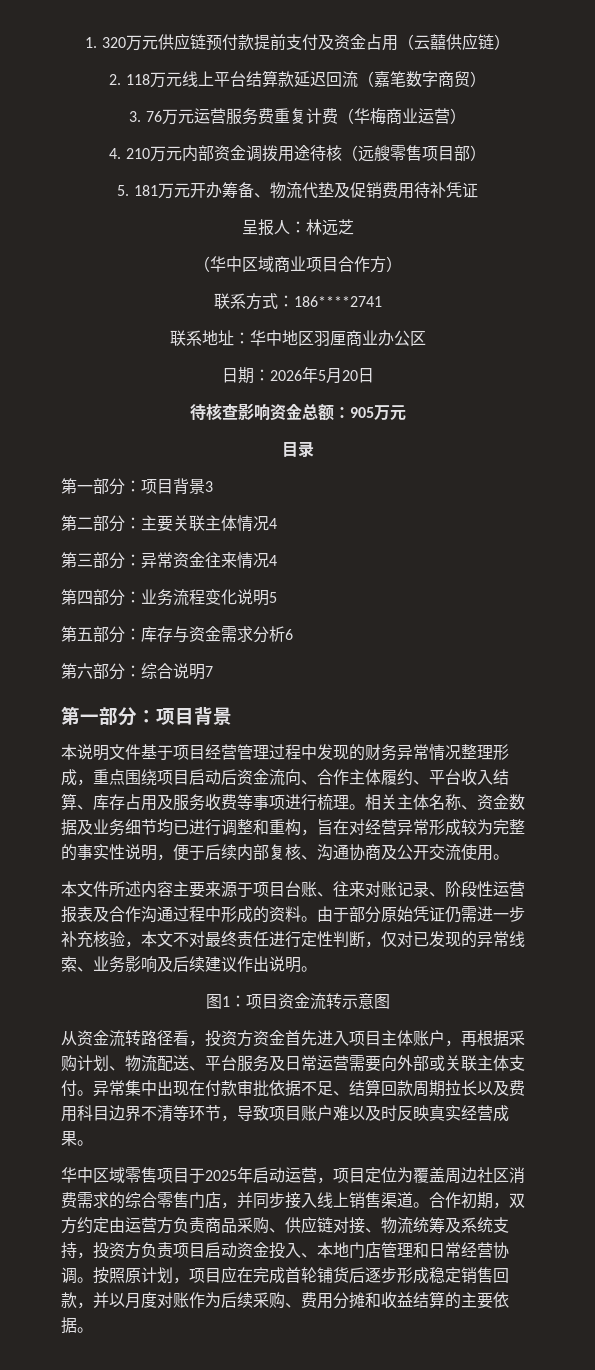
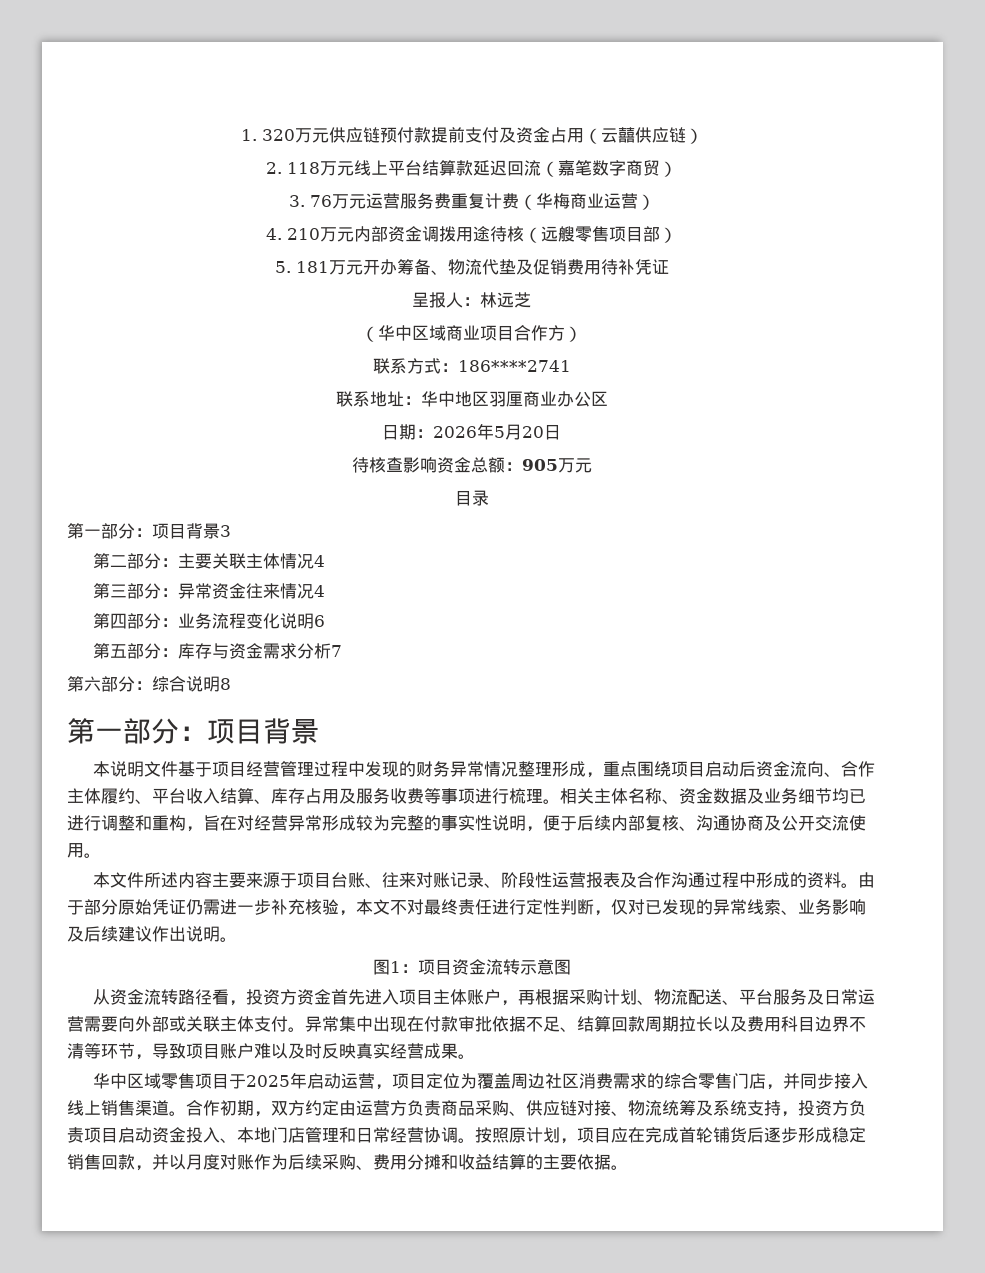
- 第四部分：业务流程变化说明5
+ 第四部分：业务流程变化说明6
- 第五部分：库存与资金需求分析6
+ 第五部分：库存与资金需求分析7
- 第六部分：综合说明7
+ 第六部分：综合说明8

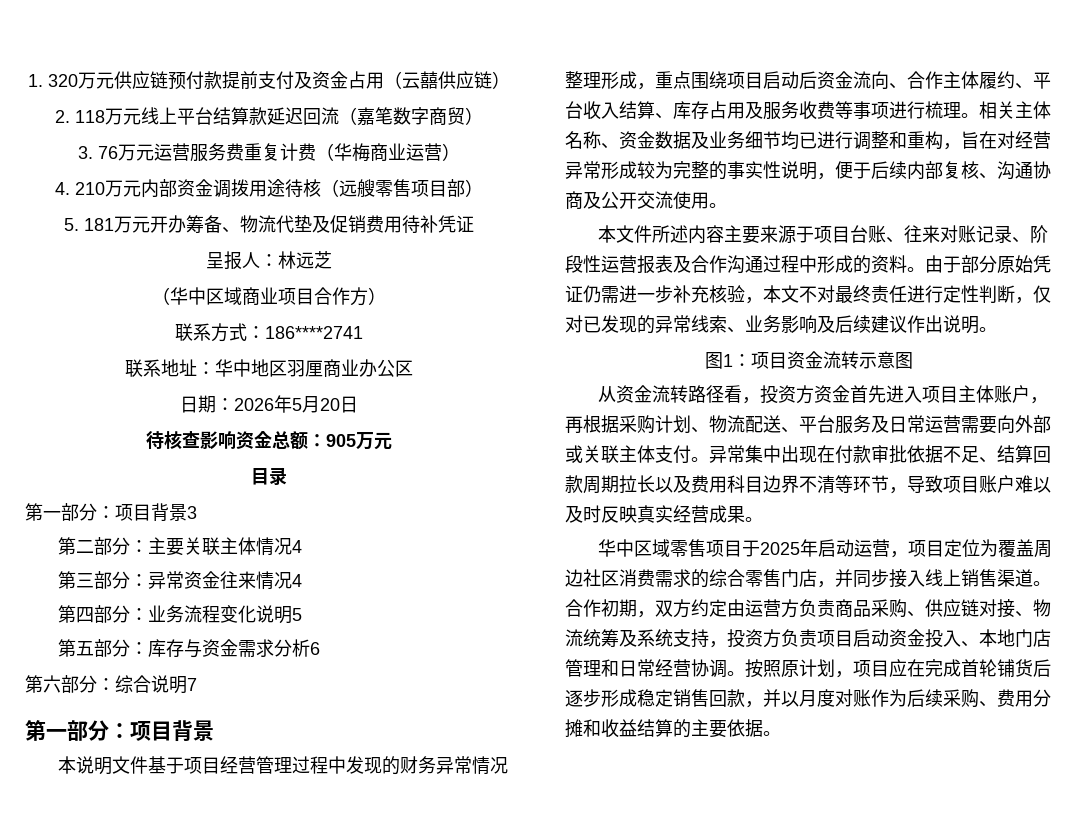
- 第四部分：业务流程变化说明6
+ 第四部分：业务流程变化说明5
- 第五部分：库存与资金需求分析7
+ 第五部分：库存与资金需求分析6
- 第六部分：综合说明8
+ 第六部分：综合说明7

